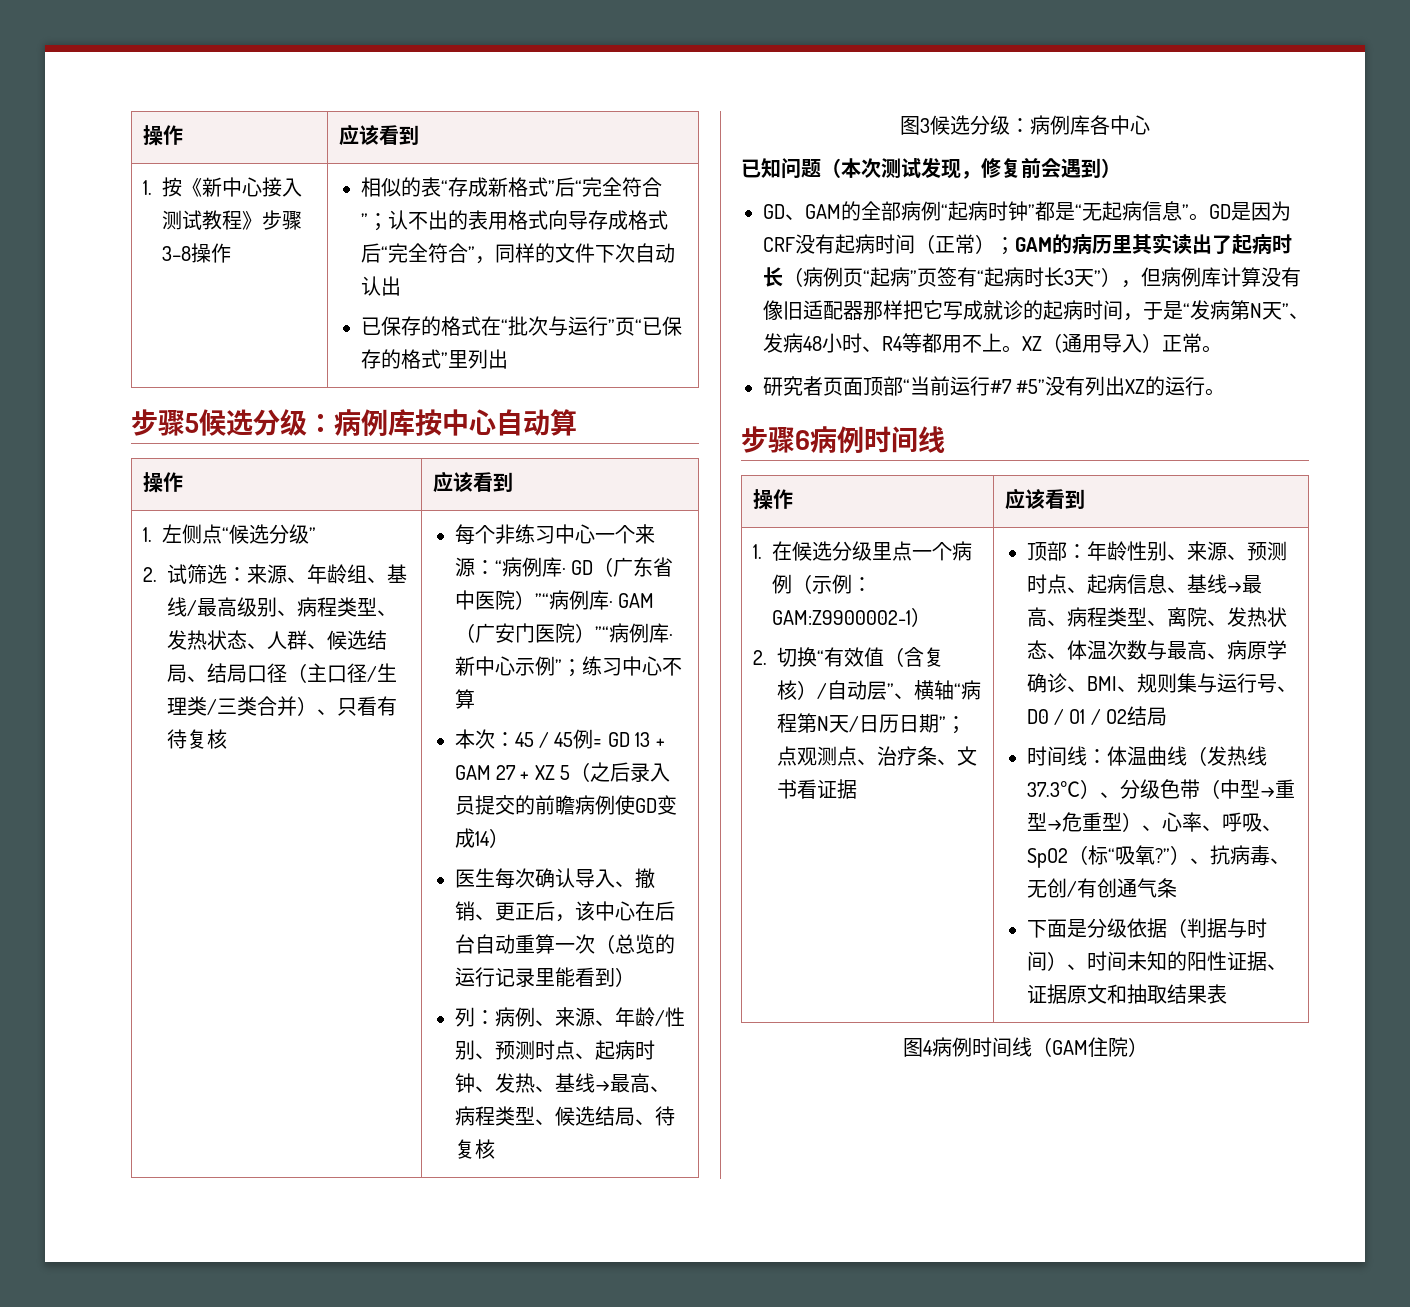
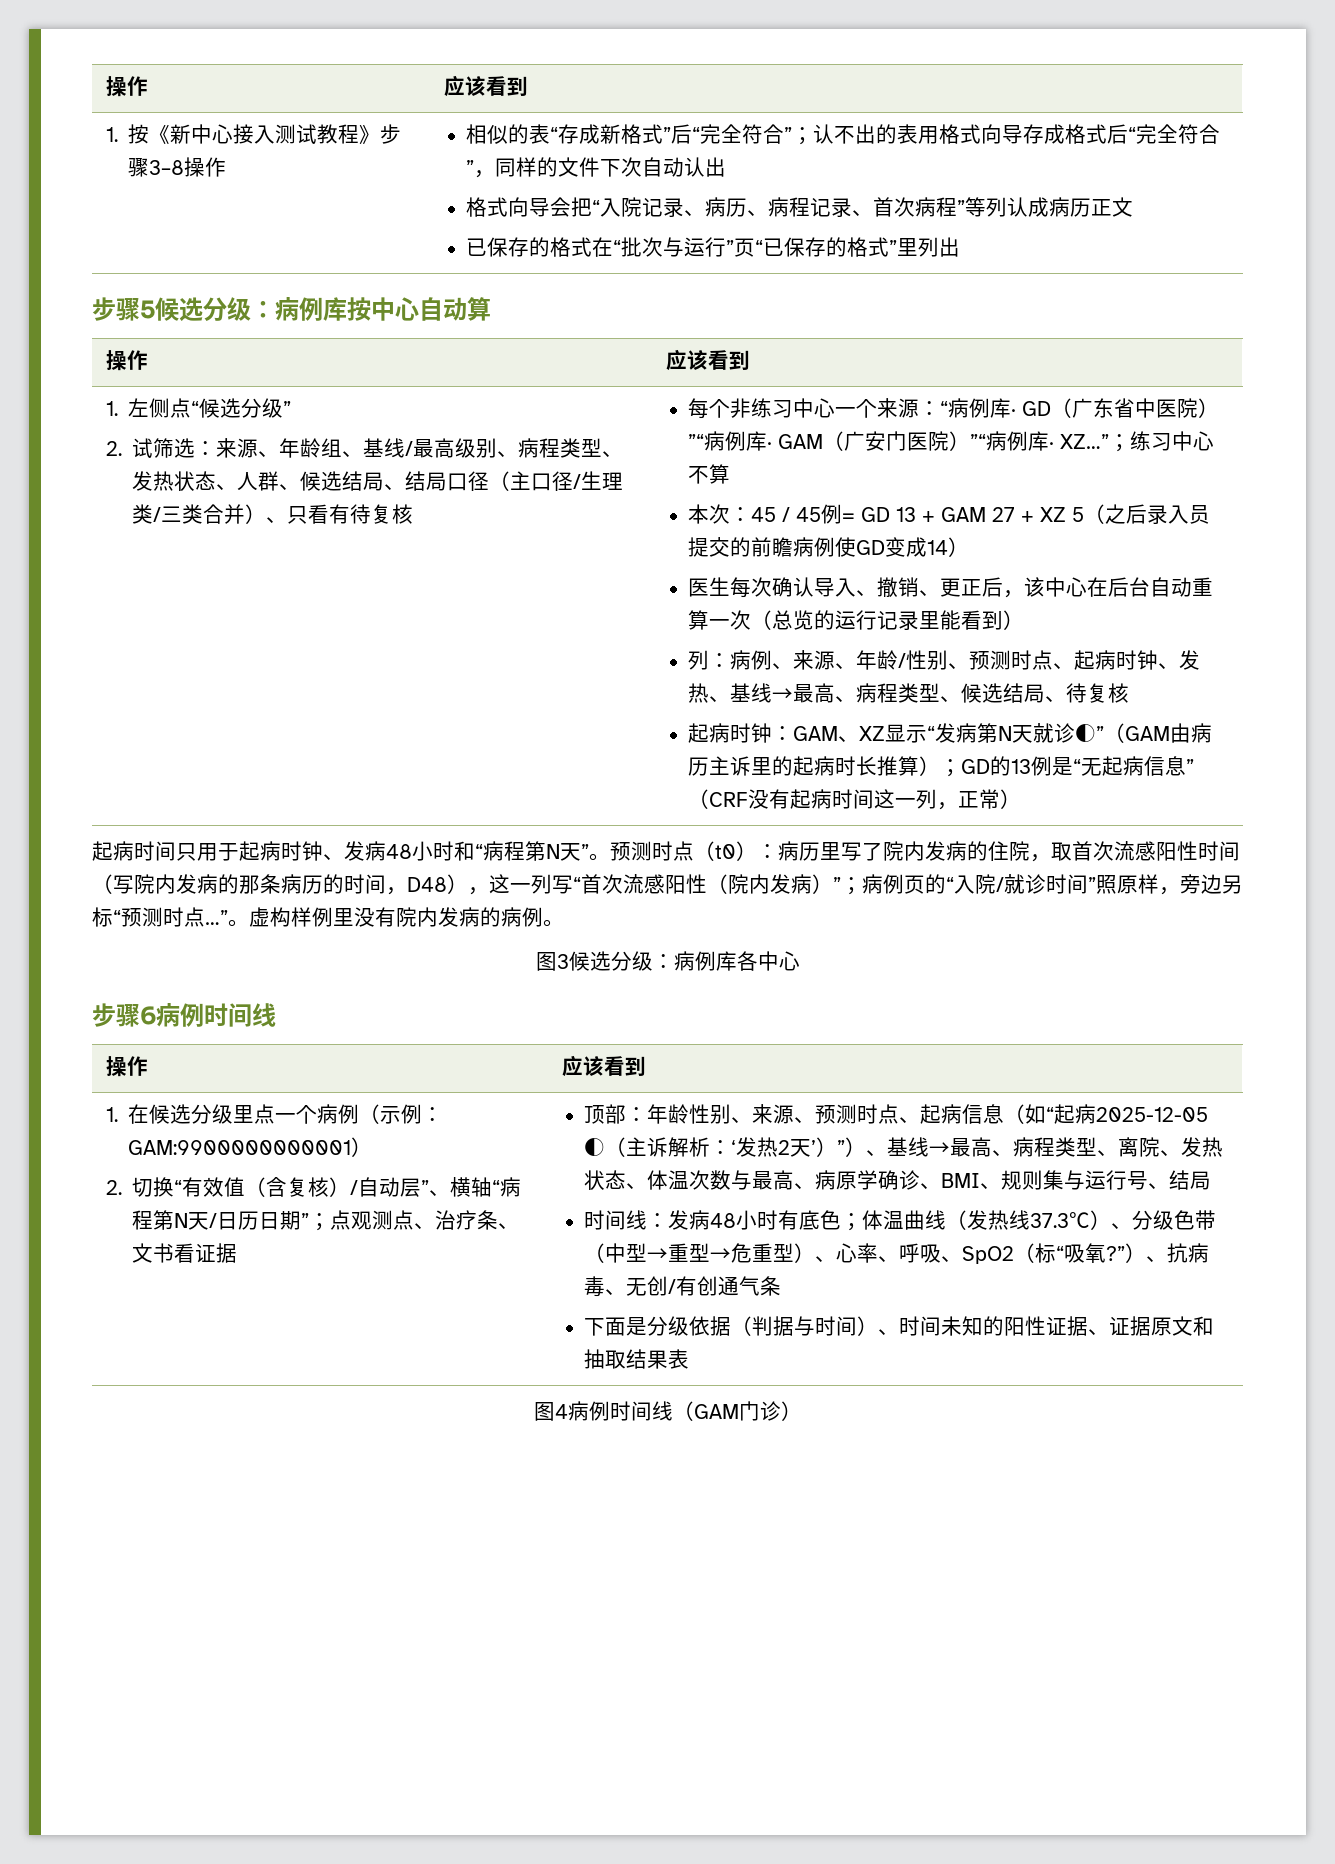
+ 格式向导会把“入院记录、病历、病程记录、首次病程”等列认成病历正文
- 每个非练习中心一个来源：“病例库· GD（广东省中医院）”“病例库· GAM（广安门医院）”“病例库·新中心示例”；练习中心不算
+ 每个非练习中心一个来源：“病例库· GD（广东省中医院）”“病例库· GAM（广安门医院）”“病例库· XZ…”；练习中心不算
+ 起病时钟：GAM、XZ显示“发病第N天就诊◐”（GAM由病历主诉里的起病时长推算）；GD的13例是“无起病信息”（CRF没有起病时间这一列，正常）
+ 起病时间只用于起病时钟、发病48小时和“病程第N天”。预测时点（t0）：病历里写了院内发病的住院，取首次流感阳性时间（写院内发病的那条病历的时间，D48），这一列写“首次流感阳性（院内发病）”；病例页的“入院/就诊时间”照原样，旁边另标“预测时点…”。虚构样例里没有院内发病的病例。
- 已知问题（本次测试发现，修复前会遇到）
- GD、GAM的全部病例“起病时钟”都是“无起病信息”。GD是因为CRF没有起病时间（正常）；GAM的病历里其实读出了起病时长（病例页“起病”页签有“起病时长3天”），但病例库计算没有像旧适配器那样把它写成就诊的起病时间，于是“发病第N天”、发病48小时、R4等都用不上。XZ（通用导入）正常。
- 研究者页面顶部“当前运行#7 #5”没有列出XZ的运行。
- 1.在候选分级里点一个病例（示例：GAM:Z9900002-1）
+ 1.在候选分级里点一个病例（示例：GAM:9900000000001）
- 年龄性别、来源、预测时点、起病信息、基线→最高、病程类型、离院、发热状态、体温次数与最高、病原学确诊、BMI、规则集与运行号、D0 / O1 / O2结局
- 时间线：
+ 年龄性别、来源、预测时点、起病信息（如“起病2025-12-05 ◐（主诉解析：‘发热2天’）”）、基线→最高、病程类型、离院、发热状态、体温次数与最高、病原学确诊、BMI、规则集与运行号、结局
+ 时间线：发病48小时有底色；
- 图4病例时间线（GAM住院）
+ 图4病例时间线（GAM门诊）

